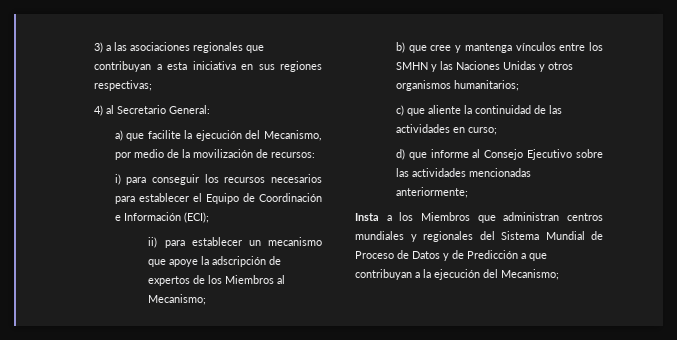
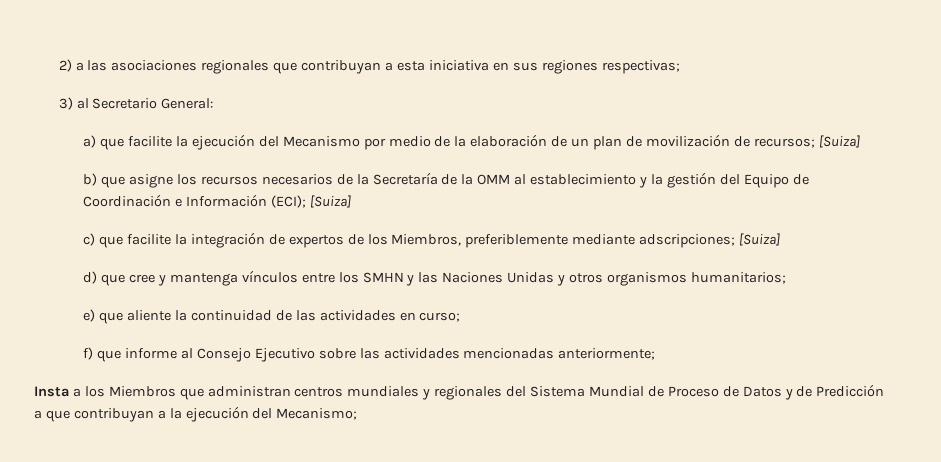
- 3) a las asociaciones regionales que contribuyan a esta iniciativa en sus regiones respectivas;
+ 2) a las asociaciones regionales que contribuyan a esta iniciativa en sus regiones respectivas;
- 4) al Secretario General:
+ 3) al Secretario General:
- a) que facilite la ejecución del Mecanismo, por medio de la movilización de recursos:
- i) para conseguir los recursos necesarios para establecer el Equipo de Coordinación e Información (ECI);
- ii) para establecer un mecanismo que apoye la adscripción de expertos de los Miembros al Mecanismo;
- b) que cree y mantenga vínculos entre los SMHN y las Naciones Unidas y otros organismos humanitarios;
+ a) que facilite la ejecución del Mecanismo por medio de la elaboración de un plan de movilización de recursos; [Suiza]
+ b) que asigne los recursos necesarios de la Secretaría de la OMM al establecimiento y la gestión del Equipo de Coordinación e Información (ECI); [Suiza]
+ c) que facilite la integración de expertos de los Miembros, preferiblemente mediante adscripciones; [Suiza]
+ d) que cree y mantenga vínculos entre los SMHN y las Naciones Unidas y otros organismos humanitarios;
- c) que aliente la continuidad de las actividades en curso;
+ e) que aliente la continuidad de las actividades en curso;
- d) que informe al Consejo Ejecutivo sobre las actividades mencionadas anteriormente;
+ f) que informe al Consejo Ejecutivo sobre las actividades mencionadas anteriormente;

